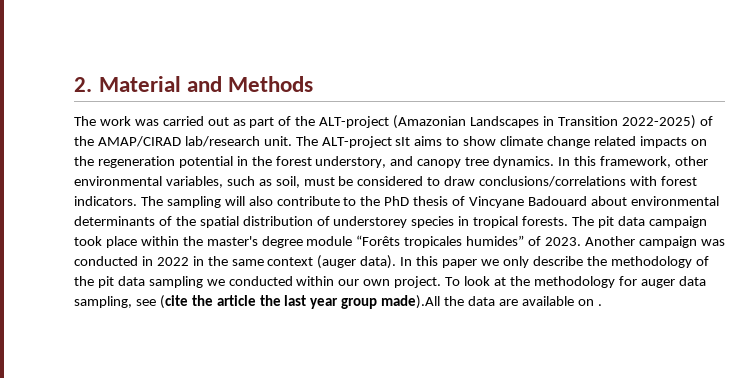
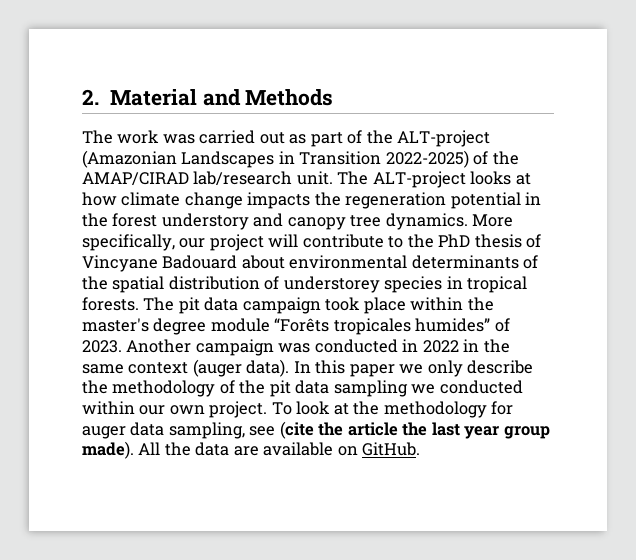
- The ALT-project sIt aims to show climate change related impacts on the regeneration potential in the forest understory, and canopy tree dynamics.
+ The ALT-project looks at how climate change impacts the regeneration potential in the forest understory and canopy tree dynamics.
- In this framework, other environmental variables, such as soil, must be considered to draw conclusions/correlations with forest indicators. The sampling will also contribute to the PhD thesis of Vincyane Badouard about environmental determinants of the spatial distribution of understorey species in tropical forests.
+ More specifically, our project will contribute to the PhD thesis of Vincyane Badouard about environmental determinants of the spatial distribution of understorey species in tropical forests.
- To look at the methodology for auger data sampling, see (cite the article the last year group made).All the data are available on .
+ To look at the methodology for auger data sampling, see (cite the article the last year group made). All the data are available on GitHub.

